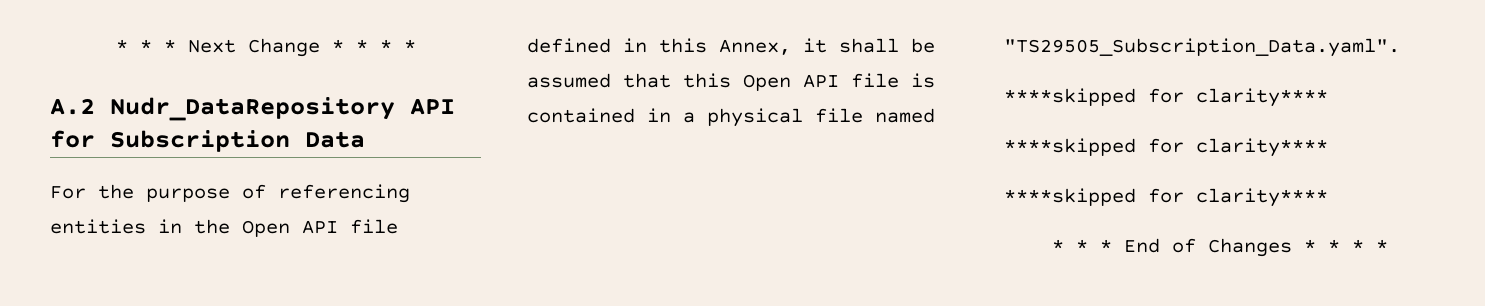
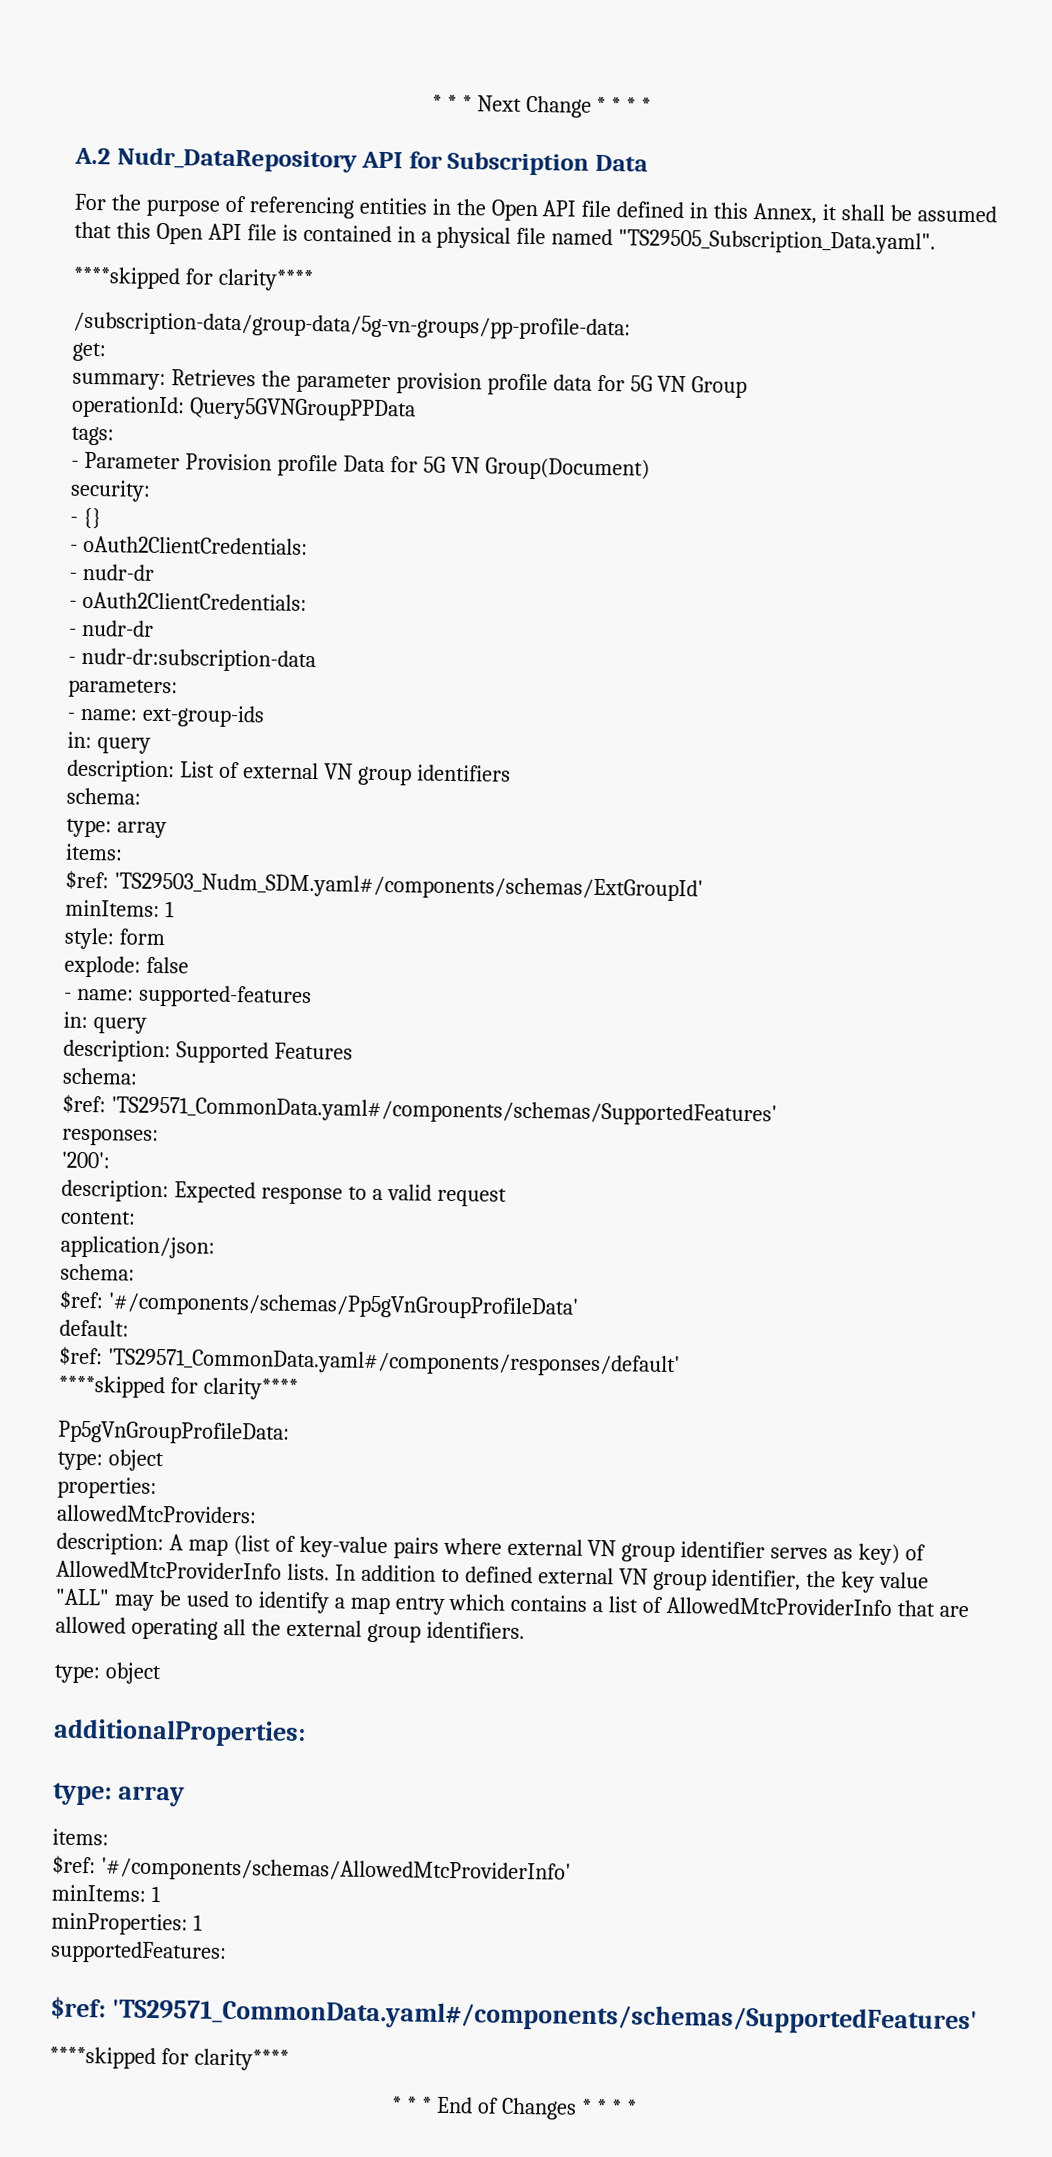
  For the purpose of referencing entities in the Open API file defined in this Annex, it shall be assumed that this Open API file is contained in a physical file named "TS29505_Subscription_Data.yaml".
  ****skipped for clarity****
+ /subscription-data/group-data/5g-vn-groups/pp-profile-data:
+ get:
+ summary: Retrieves the parameter provision profile data for 5G VN Group
+ operationId: Query5GVNGroupPPData
+ tags:
+ - Parameter Provision profile Data for 5G VN Group(Document)
+ security:
+ - {}
+ - oAuth2ClientCredentials:
+ - nudr-dr
+ - oAuth2ClientCredentials:
+ - nudr-dr
+ - nudr-dr:subscription-data
+ parameters:
+ - name: ext-group-ids
+ in: query
+ description: List of external VN group identifiers
+ schema:
+ type: array
+ items:
+ $ref: 'TS29503_Nudm_SDM.yaml#/components/schemas/ExtGroupId'
+ minItems: 1
+ style: form
+ explode: false
+ - name: supported-features
+ in: query
+ description: Supported Features
+ schema:
+ $ref: 'TS29571_CommonData.yaml#/components/schemas/SupportedFeatures'
+ responses:
+ '200':
+ description: Expected response to a valid request
+ content:
+ application/json:
+ schema:
+ $ref: '#/components/schemas/Pp5gVnGroupProfileData'
+ default:
+ $ref: 'TS29571_CommonData.yaml#/components/responses/default'
  ****skipped for clarity****
+ Pp5gVnGroupProfileData:
+ type: object
+ properties:
+ allowedMtcProviders:
+ description: A map (list of key-value pairs where external VN group identifier serves as key) of AllowedMtcProviderInfo lists. In addition to defined external VN group identifier, the key value "ALL" may be used to identify a map entry which contains a list of AllowedMtcProviderInfo that are allowed operating all the external group identifiers.
+ type: object
+ additionalProperties:
+ type: array
+ items:
+ $ref: '#/components/schemas/AllowedMtcProviderInfo'
+ minItems: 1
+ minProperties: 1
+ supportedFeatures:
+ $ref: 'TS29571_CommonData.yaml#/components/schemas/SupportedFeatures'

